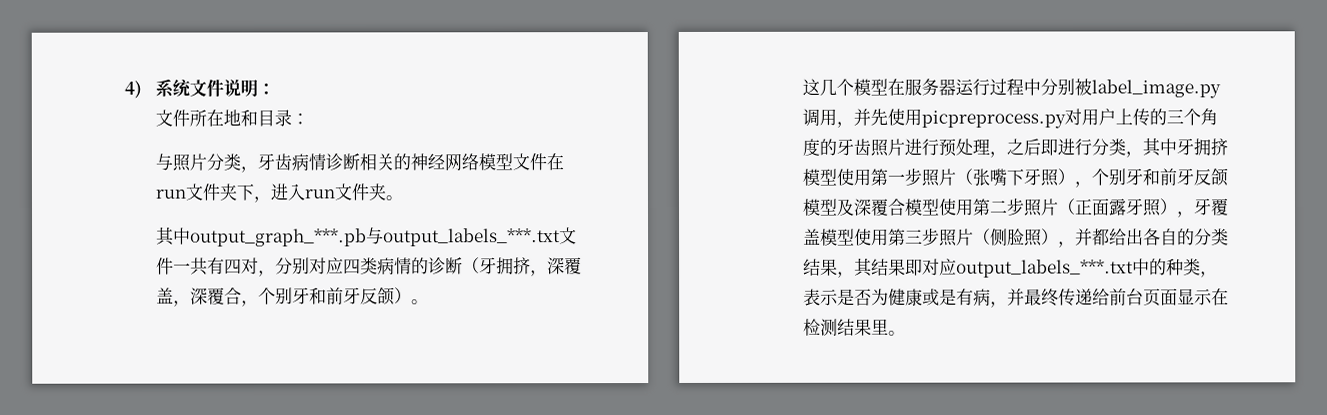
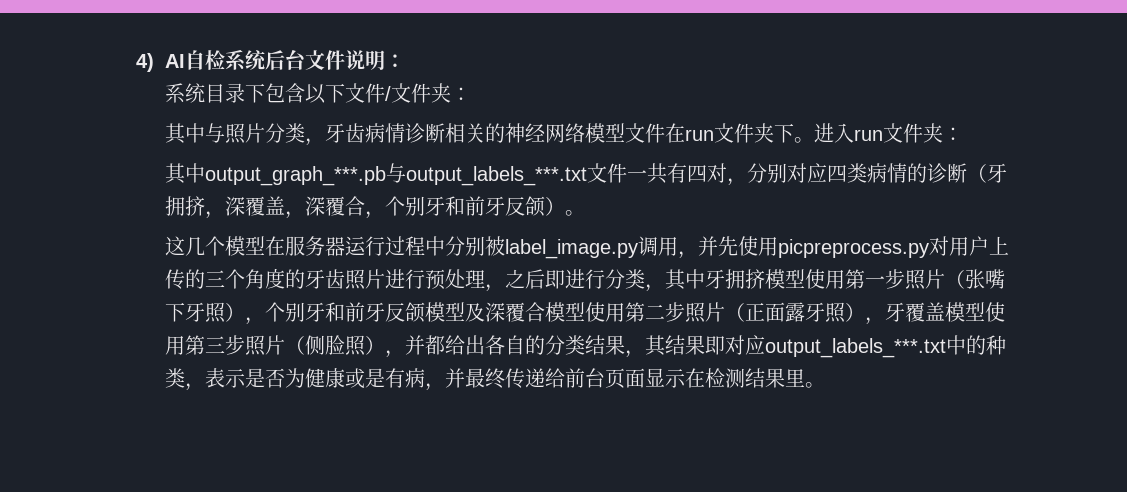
- 4)系统文件说明：
+ 4) AI自检系统后台文件说明：
- 文件所在地和目录：
- 与照片分类，牙齿病情诊断相关的神经网络模型文件在run文件夹下，进入run文件夹。
+ 系统目录下包含以下文件/文件夹：
+ 其中与照片分类，牙齿病情诊断相关的神经网络模型文件在run文件夹下。进入run文件夹：

